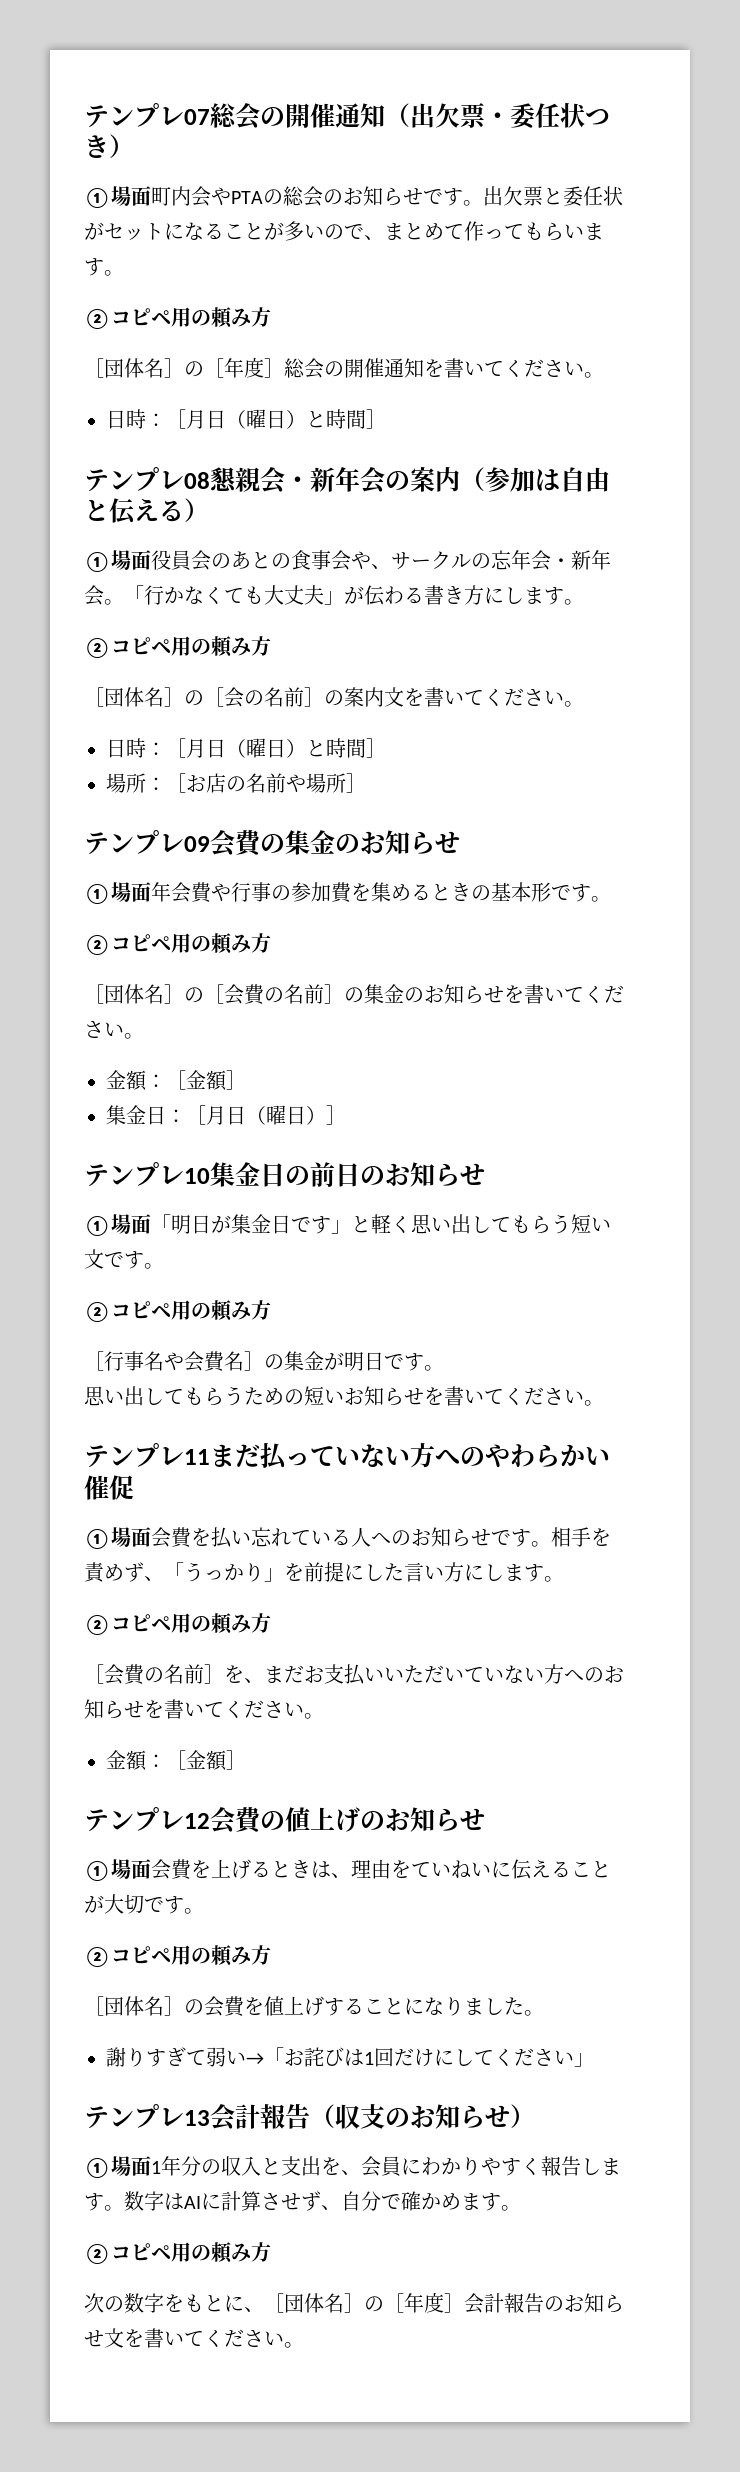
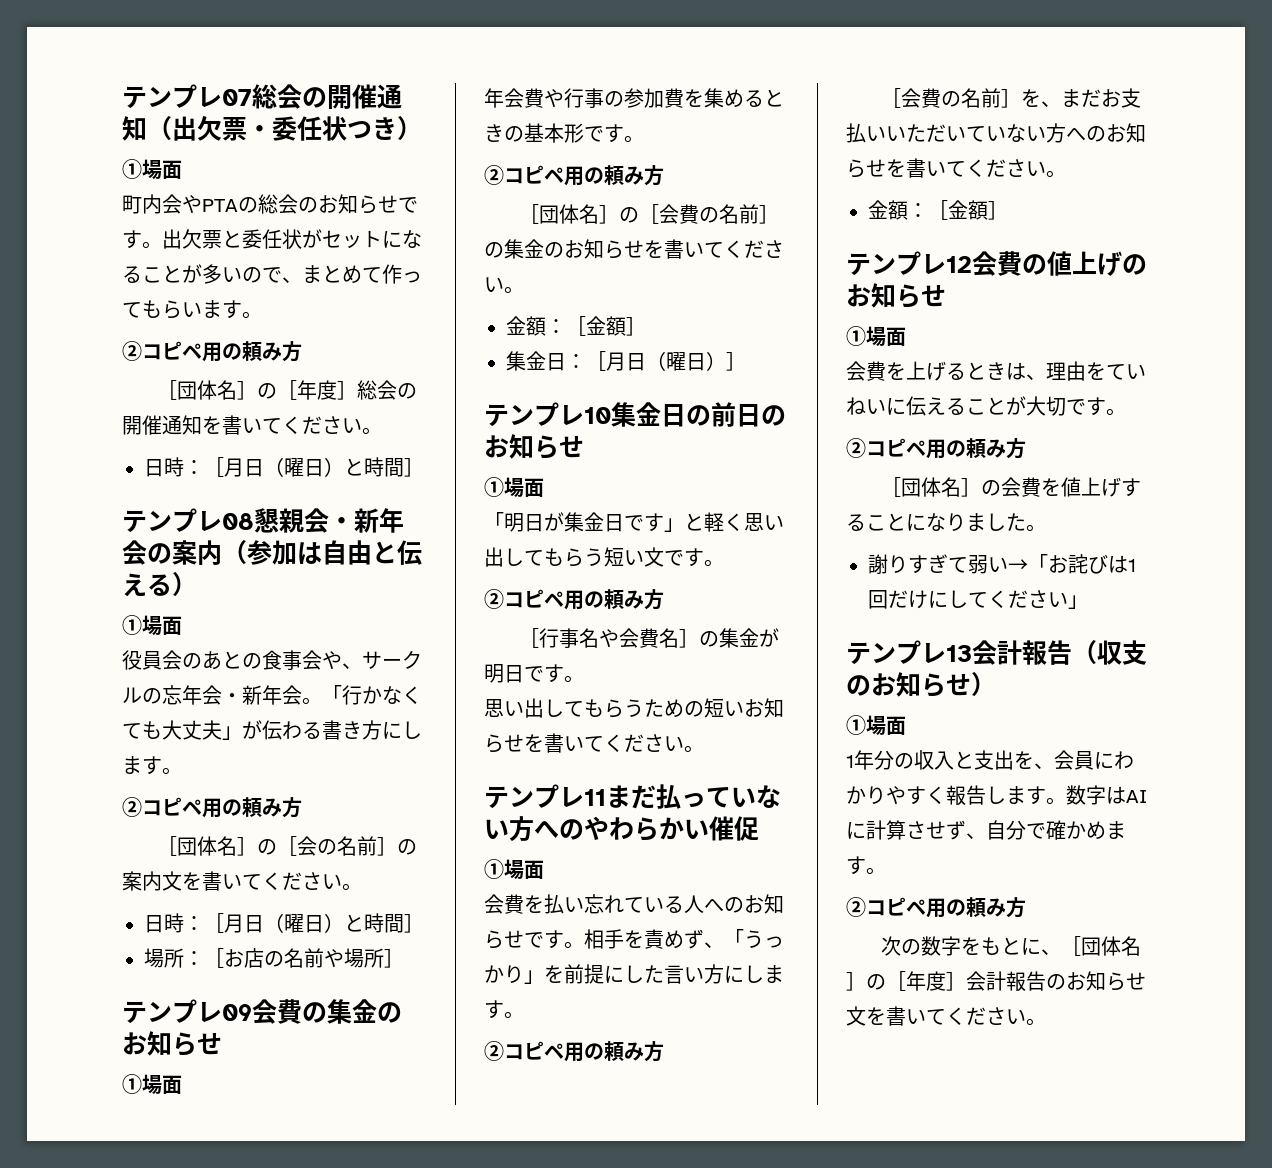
  テンプレ07総会の開催通知（出欠票・委任状つき）
- ①場面町内会やPTAの総会のお知らせです。
+ ①場面
+ 町内会やPTAの総会のお知らせです。
  テンプレ08懇親会・新年会の案内（参加は自由と伝える）
- ①場面役員会のあとの食事会や、サークルの忘年会・新年会。
+ ①場面
+ 役員会のあとの食事会や、サークルの忘年会・新年会。
  テンプレ09会費の集金のお知らせ
- ①場面年会費や行事の参加費を集めるときの基本形です。
+ ①場面
+ 年会費や行事の参加費を集めるときの基本形です。
  テンプレ10集金日の前日のお知らせ
- ①場面「明日が集金日です」と軽く思い出してもらう短い文です。
+ ①場面
+ 「明日が集金日です」と軽く思い出してもらう短い文です。
  テンプレ11まだ払っていない方へのやわらかい催促
- ①場面会費を払い忘れている人へのお知らせです。
+ ①場面
+ 会費を払い忘れている人へのお知らせです。
  テンプレ12会費の値上げのお知らせ
- ①場面会費を上げるときは、理由をていねいに伝えることが大切です。
+ ①場面
+ 会費を上げるときは、理由をていねいに伝えることが大切です。
  テンプレ13会計報告（収支のお知らせ）
- ①場面1年分の収入と支出を、会員にわかりやすく報告します。
+ ①場面
+ 1年分の収入と支出を、会員にわかりやすく報告します。

